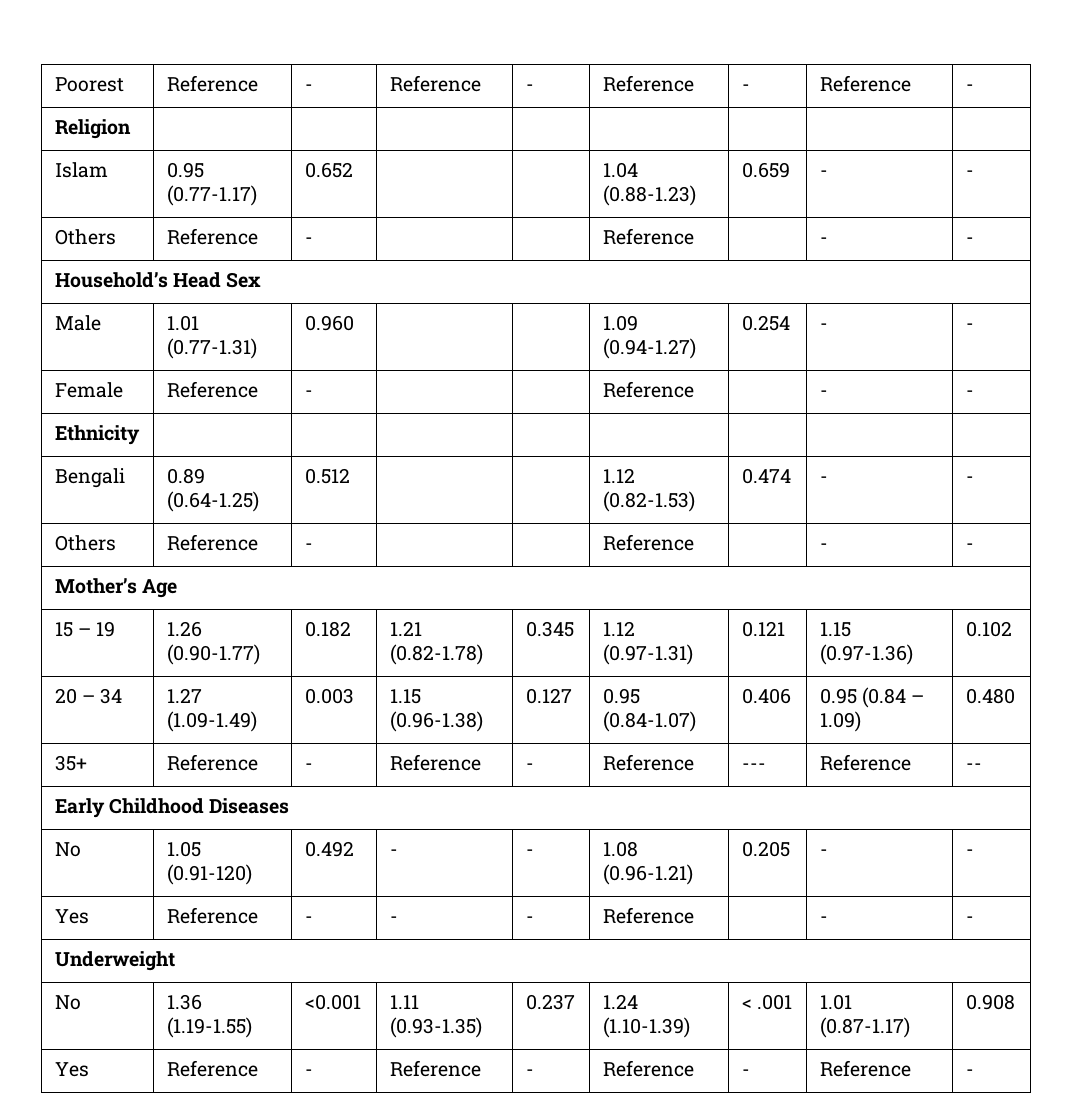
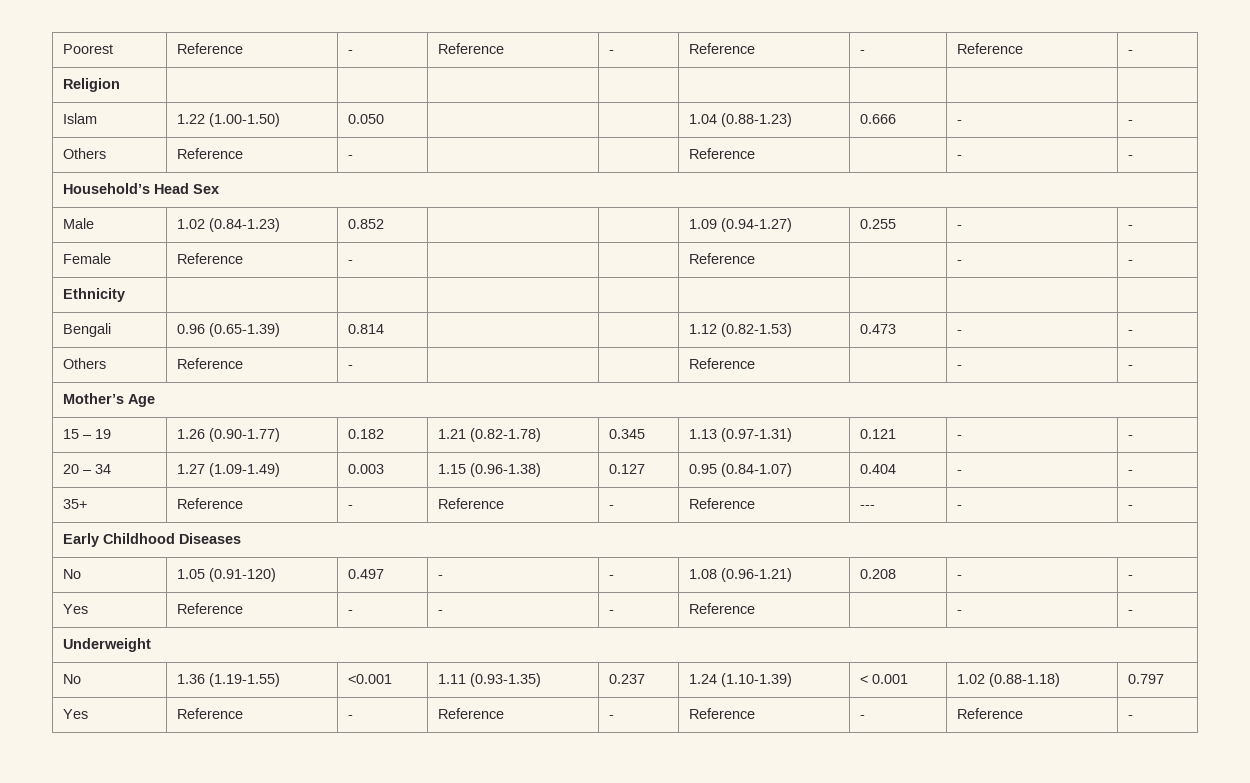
- Islam | 0.95 (0.77-1.17) | 0.652 | | | 1.04 (0.88-1.23) | 0.659 | - | -
+ Islam | 1.22 (1.00-1.50) | 0.050 | | | 1.04 (0.88-1.23) | 0.666 | - | -
- Male | 1.01 (0.77-1.31) | 0.960 | | | 1.09 (0.94-1.27) | 0.254 | - | -
+ Male | 1.02 (0.84-1.23) | 0.852 | | | 1.09 (0.94-1.27) | 0.255 | - | -
- Bengali | 0.89 (0.64-1.25) | 0.512 | | | 1.12 (0.82-1.53) | 0.474 | - | -
+ Bengali | 0.96 (0.65-1.39) | 0.814 | | | 1.12 (0.82-1.53) | 0.473 | - | -
- 15 – 19 | 1.26 (0.90-1.77) | 0.182 | 1.21 (0.82-1.78) | 0.345 | 1.12 (0.97-1.31) | 0.121 | 1.15 (0.97-1.36) | 0.102
+ 15 – 19 | 1.26 (0.90-1.77) | 0.182 | 1.21 (0.82-1.78) | 0.345 | 1.13 (0.97-1.31) | 0.121 | - | -
- 20 – 34 | 1.27 (1.09-1.49) | 0.003 | 1.15 (0.96-1.38) | 0.127 | 0.95 (0.84-1.07) | 0.406 | 0.95 (0.84 – 1.09) | 0.480
+ 20 – 34 | 1.27 (1.09-1.49) | 0.003 | 1.15 (0.96-1.38) | 0.127 | 0.95 (0.84-1.07) | 0.404 | - | -
- 35+ | Reference | - | Reference | - | Reference | --- | Reference | --
+ 35+ | Reference | - | Reference | - | Reference | --- | - | -
- No | 1.05 (0.91-120) | 0.492 | - | - | 1.08 (0.96-1.21) | 0.205 | - | -
+ No | 1.05 (0.91-120) | 0.497 | - | - | 1.08 (0.96-1.21) | 0.208 | - | -
- No | 1.36 (1.19-1.55) | <0.001 | 1.11 (0.93-1.35) | 0.237 | 1.24 (1.10-1.39) | < .001 | 1.01 (0.87-1.17) | 0.908
+ No | 1.36 (1.19-1.55) | <0.001 | 1.11 (0.93-1.35) | 0.237 | 1.24 (1.10-1.39) | < 0.001 | 1.02 (0.88-1.18) | 0.797

